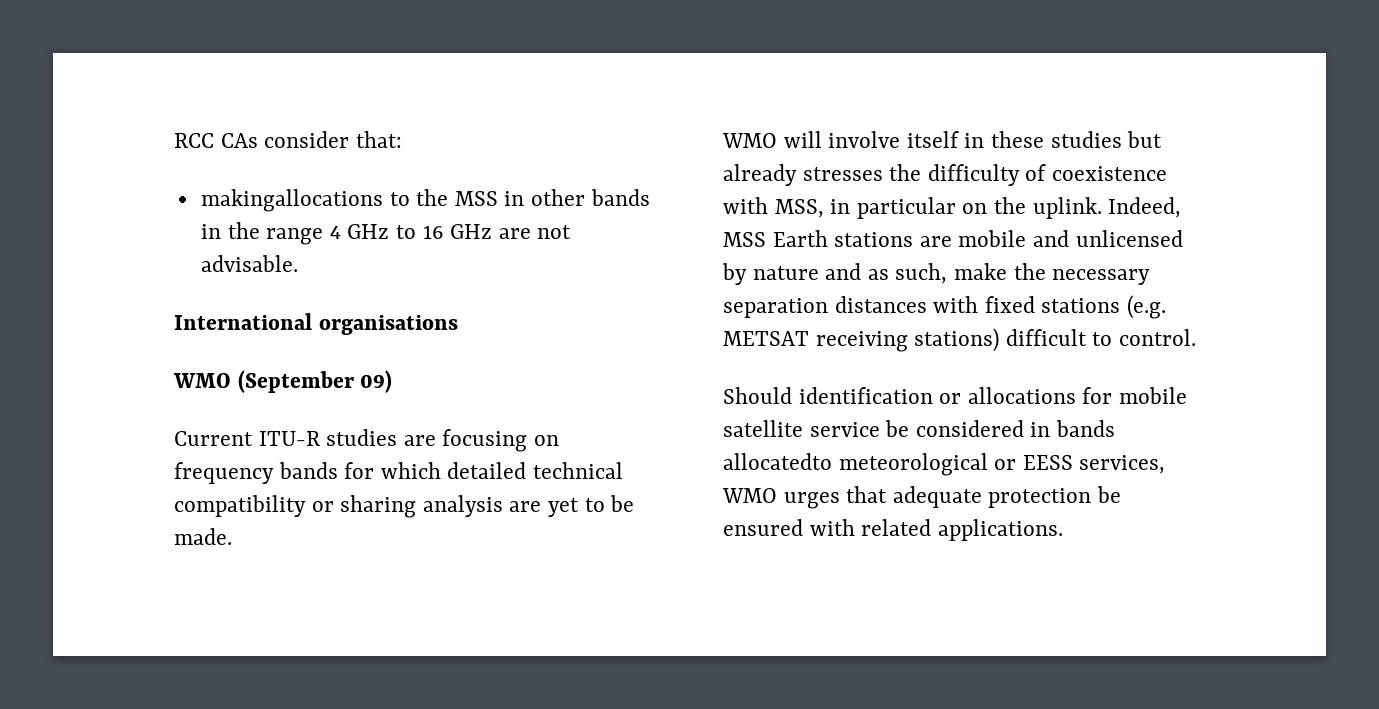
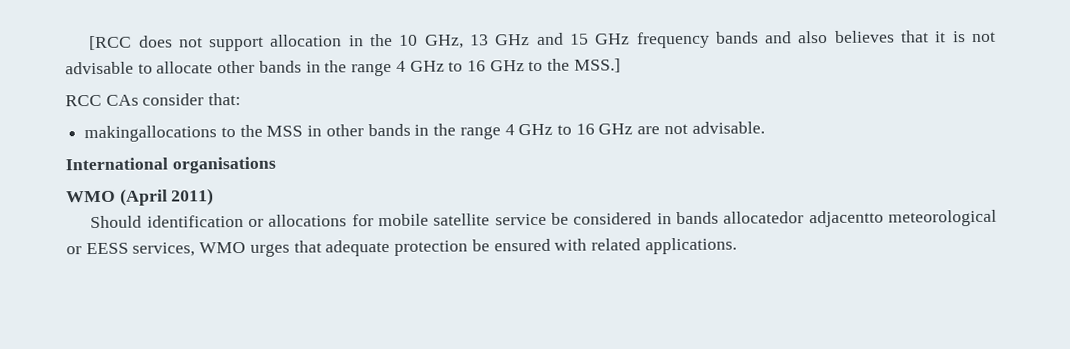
+ [RCC does not support allocation in the 10 GHz, 13 GHz and 15 GHz frequency bands and also believes that it is not advisable to allocate other bands in the range 4 GHz to 16 GHz to the MSS.]
- WMO (September 09)
- Current ITU-R studies are focusing on frequency bands for which detailed technical compatibility or sharing analysis are yet to be made.
- WMO will involve itself in these studies but already stresses the difficulty of coexistence with MSS, in particular on the uplink. Indeed, MSS Earth stations are mobile and unlicensed by nature and as such, make the necessary separation distances with fixed stations (e.g. METSAT receiving stations) difficult to control.
+ WMO (April 2011)
- Should identification or allocations for mobile satellite service be considered in bands allocatedto meteorological or EESS services, WMO urges that adequate protection be ensured with related applications.
+ Should identification or allocations for mobile satellite service be considered in bands allocatedor adjacentto meteorological or EESS services, WMO urges that adequate protection be ensured with related applications.

